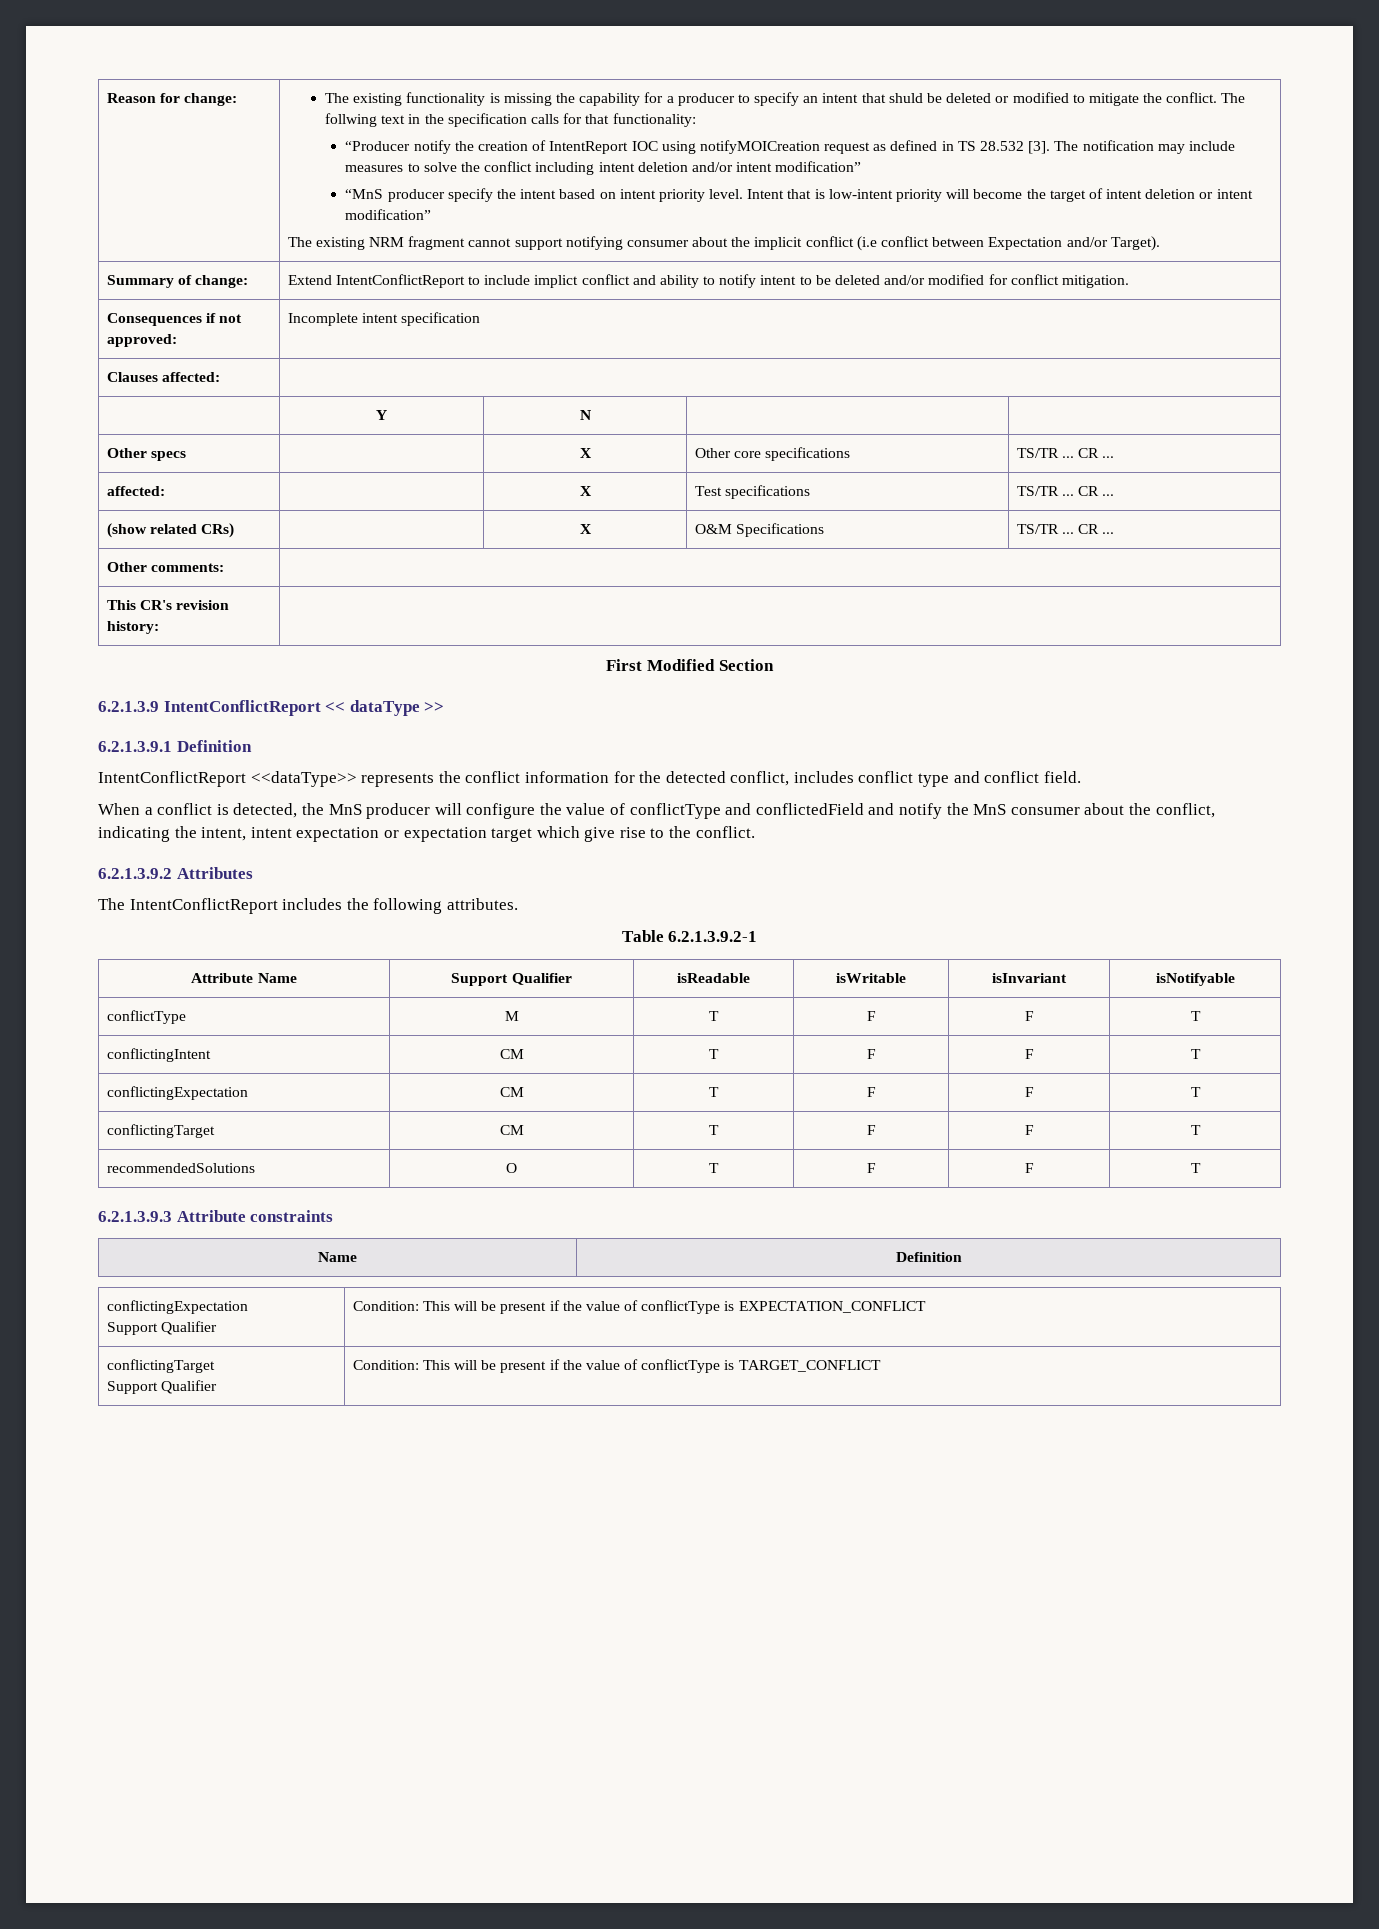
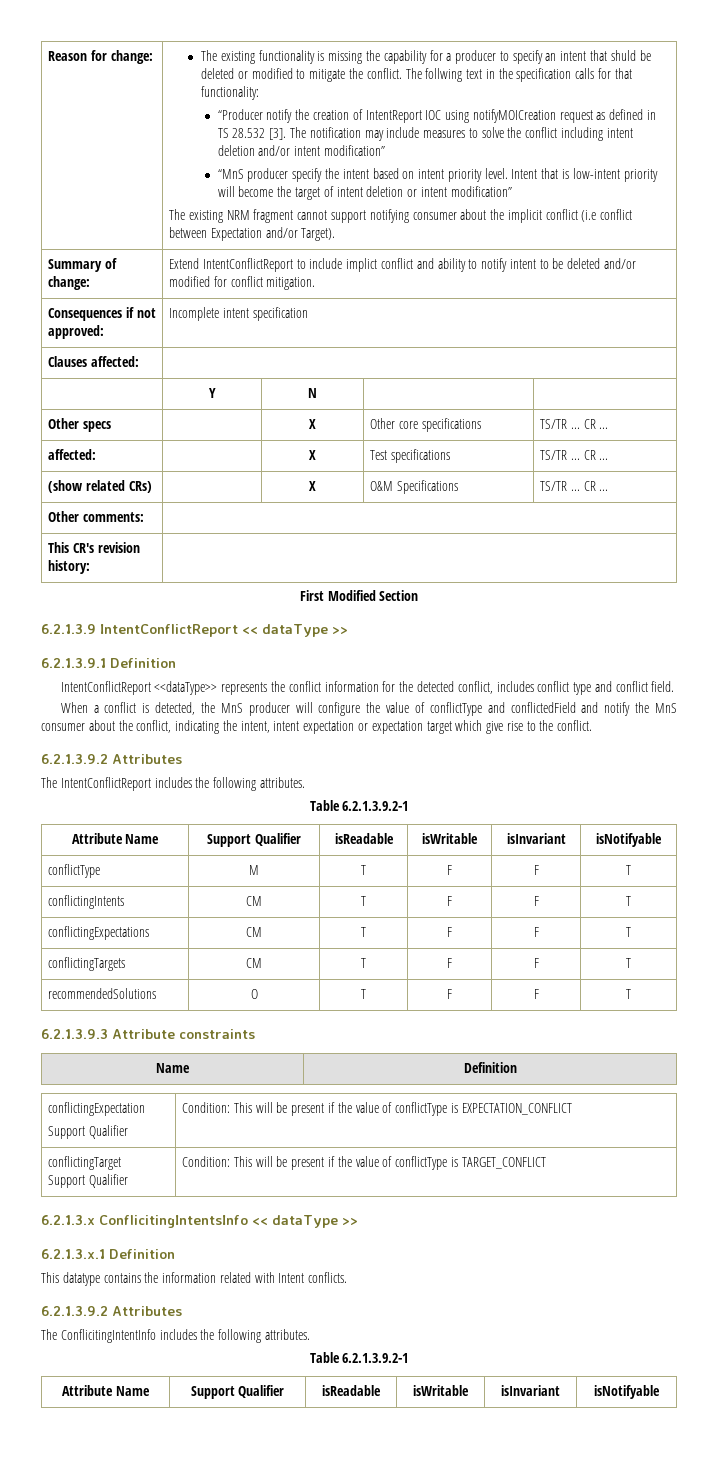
- conflictingIntent | CM | T | F | F | T
- conflictingExpectation | CM | T | F | F | T
- conflictingTarget | CM | T | F | F | T
+ conflictingIntents | CM | T | F | F | T
+ conflictingExpectations | CM | T | F | F | T
+ conflictingTargets | CM | T | F | F | T
+ 6.2.1.3.x ConflicitingIntentsInfo << dataType >>
+ 6.2.1.3.x.1 Definition
+ This datatype contains the information related with Intent conflicts.
+ 6.2.1.3.9.2 Attributes
+ The ConflicitingIntentInfo includes the following attributes.
+ Table 6.2.1.3.9.2-1
+ Attribute Name | Support Qualifier | isReadable | isWritable | isInvariant | isNotifyable

